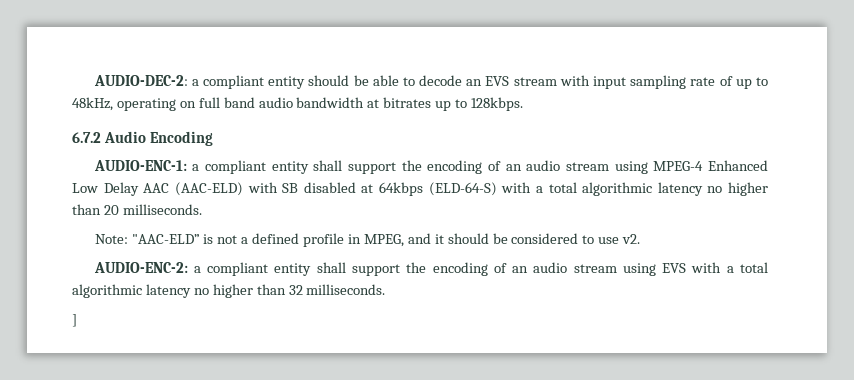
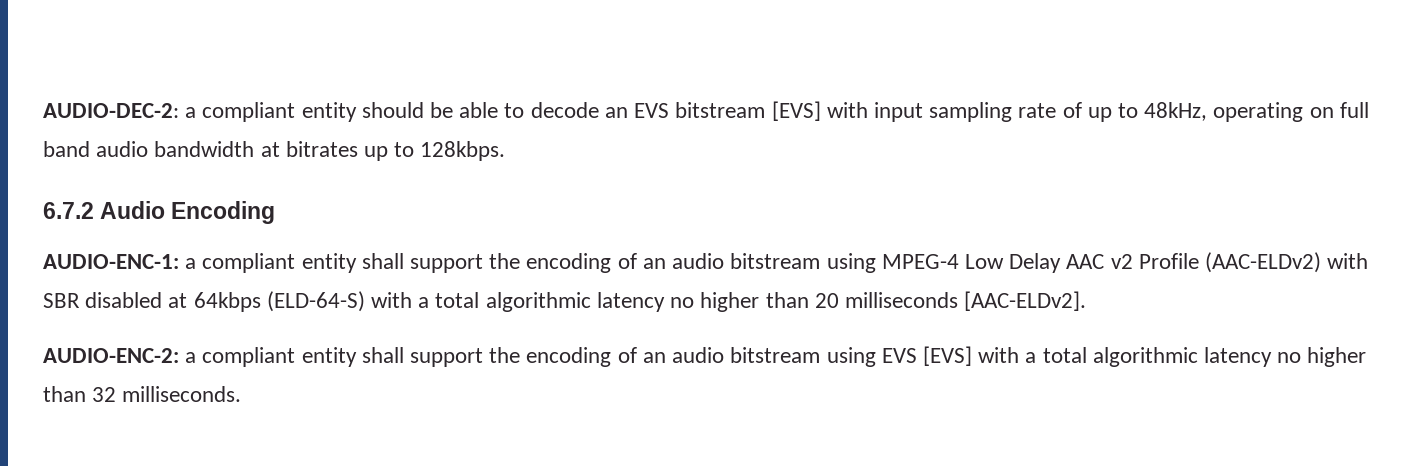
- AUDIO-DEC-2: a compliant entity should be able to decode an EVS stream with input sampling rate of up to 48kHz, operating on full band audio bandwidth at bitrates up to 128kbps.
+ AUDIO-DEC-2: a compliant entity should be able to decode an EVS bitstream [EVS] with input sampling rate of up to 48kHz, operating on full band audio bandwidth at bitrates up to 128kbps.
- AUDIO-ENC-1: a compliant entity shall support the encoding of an audio stream using MPEG-4 Enhanced Low Delay AAC (AAC-ELD) with SB disabled at 64kbps (ELD-64-S) with a total algorithmic latency no higher than 20 milliseconds.
- Note: "AAC-ELD” is not a defined profile in MPEG, and it should be considered to use v2.
+ AUDIO-ENC-1: a compliant entity shall support the encoding of an audio bitstream using MPEG-4 Low Delay AAC v2 Profile (AAC-ELDv2) with SBR disabled at 64kbps (ELD-64-S) with a total algorithmic latency no higher than 20 milliseconds [AAC-ELDv2].
- AUDIO-ENC-2: a compliant entity shall support the encoding of an audio stream using EVS with a total algorithmic latency no higher than 32 milliseconds.
+ AUDIO-ENC-2: a compliant entity shall support the encoding of an audio bitstream using EVS [EVS] with a total algorithmic latency no higher than 32 milliseconds.
- ]

